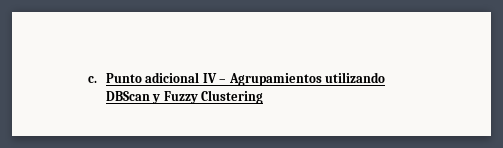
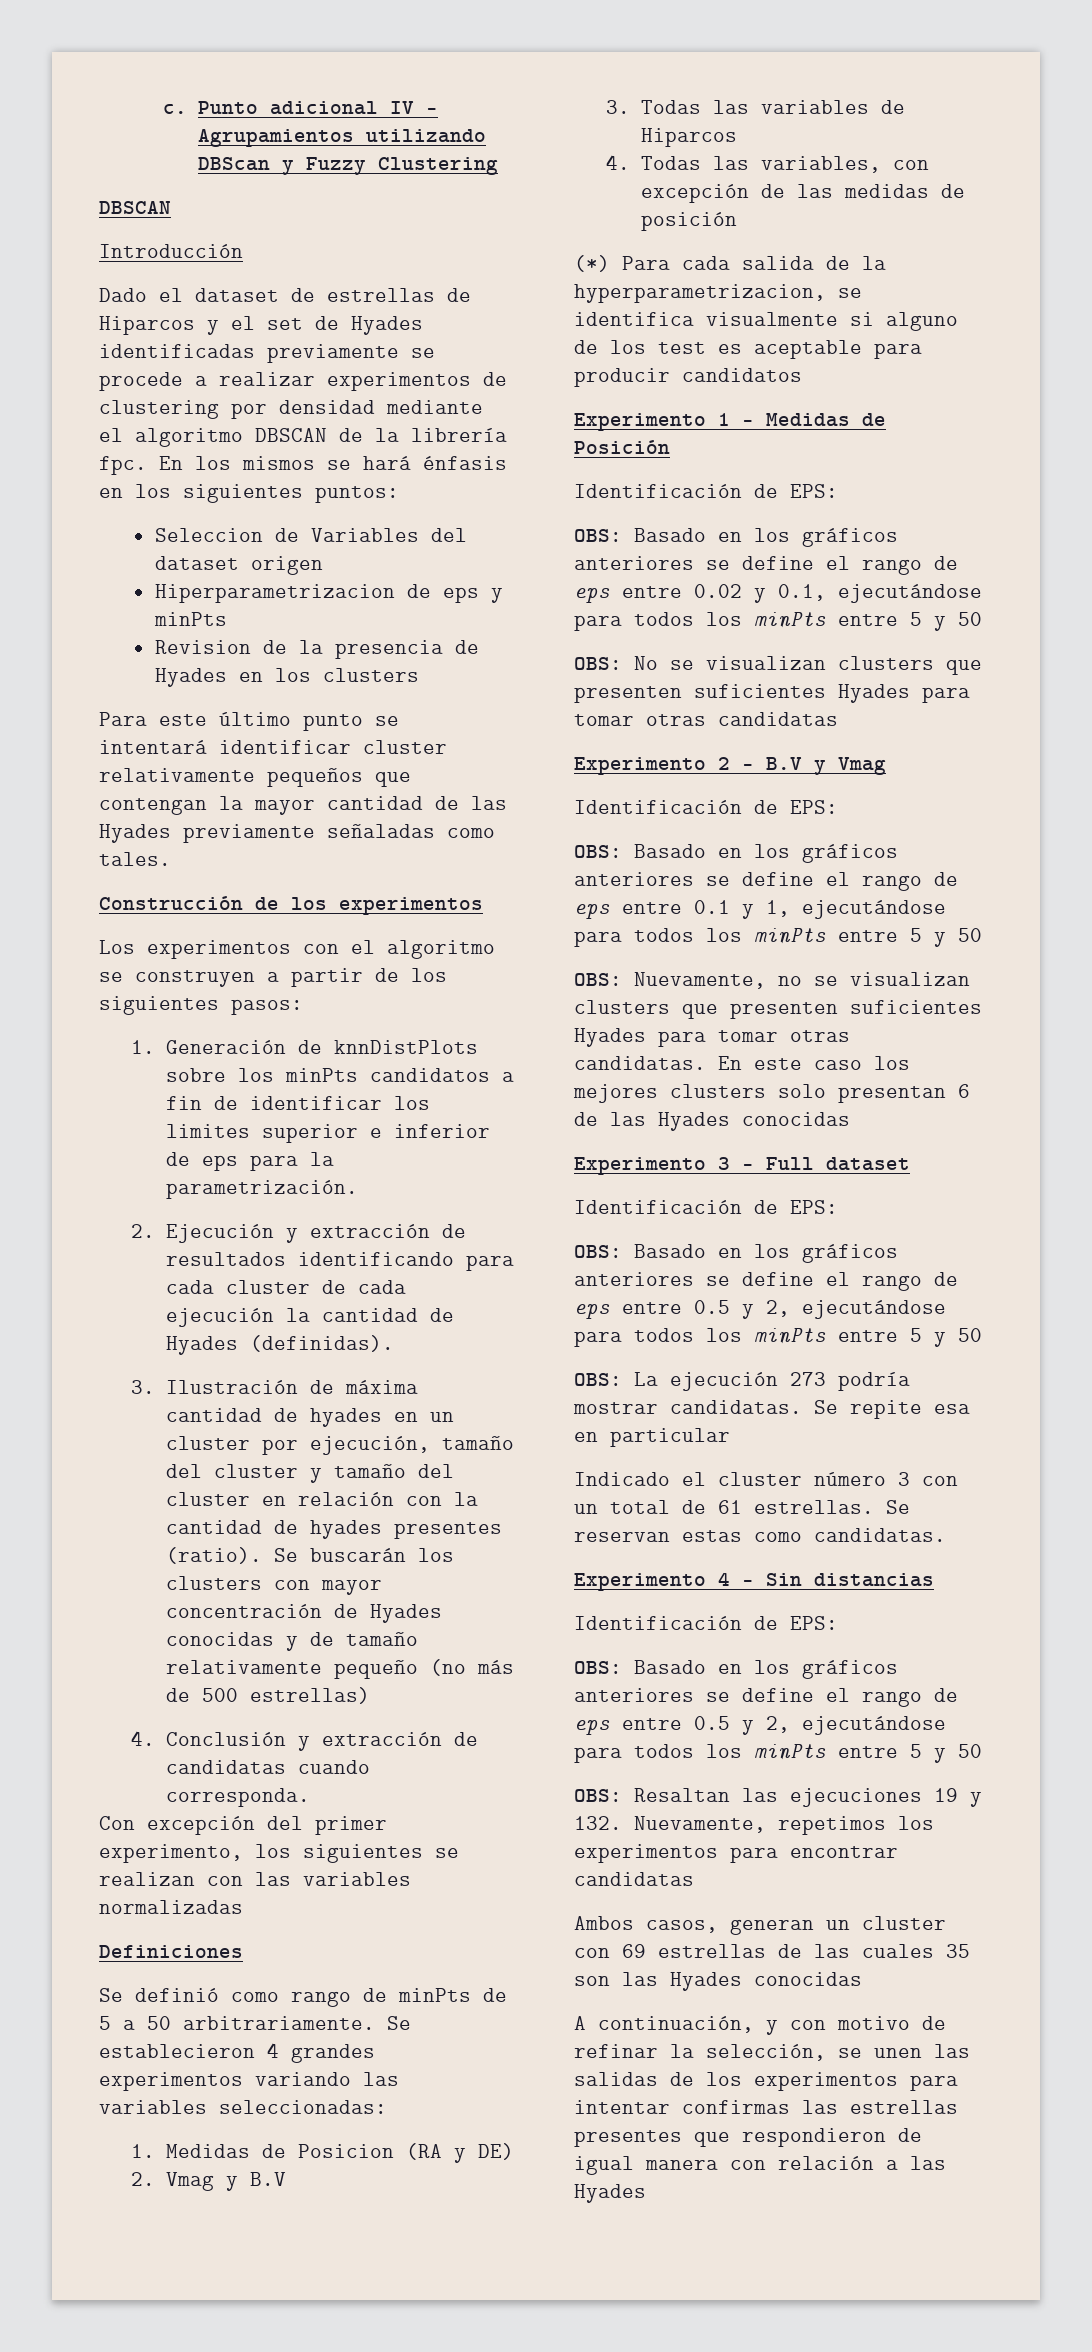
  Punto adicional IV – Agrupamientos utilizando DBScan y Fuzzy Clustering
+ DBSCAN
+ Introducción
+ Dado el dataset de estrellas de Hiparcos y el set de Hyades identificadas previamente se procede a realizar experimentos de clustering por densidad mediante el algoritmo DBSCAN de la librería fpc. En los mismos se hará énfasis en los siguientes puntos:
+ Seleccion de Variables del dataset origen
+ Hiperparametrizacion de eps y minPts
+ Revision de la presencia de Hyades en los clusters
+ Para este último punto se intentará identificar cluster relativamente pequeños que contengan la mayor cantidad de las Hyades previamente señaladas como tales.
+ Construcción de los experimentos
+ Los experimentos con el algoritmo se construyen a partir de los siguientes pasos:
+ 1. Generación de knnDistPlots sobre los minPts candidatos a fin de identificar los limites superior e inferior de eps para la parametrización.
+ 2. Ejecución y extracción de resultados identificando para cada cluster de cada ejecución la cantidad de Hyades (definidas).
+ 3. Ilustración de máxima cantidad de hyades en un cluster por ejecución, tamaño del cluster y tamaño del cluster en relación con la cantidad de hyades presentes (ratio). Se buscarán los clusters con mayor concentración de Hyades conocidas y de tamaño relativamente pequeño (no más de 500 estrellas)
+ 4. Conclusión y extracción de candidatas cuando corresponda.
+ Con excepción del primer experimento, los siguientes se realizan con las variables normalizadas
+ Definiciones
+ Se definió como rango de minPts de 5 a 50 arbitrariamente. Se establecieron 4 grandes experimentos variando las variables seleccionadas:
+ 1. Medidas de Posicion (RA y DE)
+ 2. Vmag y B.V
+ 3. Todas las variables de Hiparcos
+ 4. Todas las variables, con excepción de las medidas de posición
+ (*) Para cada salida de la hyperparametrizacion, se identifica visualmente si alguno de los test es aceptable para producir candidatos
+ Experimento 1 - Medidas de Posición
+ Identificación de EPS:
+ OBS: Basado en los gráficos anteriores se define el rango de eps entre 0.02 y 0.1, ejecutándose para todos los minPts entre 5 y 50
+ OBS: No se visualizan clusters que presenten suficientes Hyades para tomar otras candidatas
+ Experimento 2 - B.V y Vmag
+ Identificación de EPS:
+ OBS: Basado en los gráficos anteriores se define el rango de eps entre 0.1 y 1, ejecutándose para todos los minPts entre 5 y 50
+ OBS: Nuevamente, no se visualizan clusters que presenten suficientes Hyades para tomar otras candidatas. En este caso los mejores clusters solo presentan 6 de las Hyades conocidas
+ Experimento 3 - Full dataset
+ Identificación de EPS:
+ OBS: Basado en los gráficos anteriores se define el rango de eps entre 0.5 y 2, ejecutándose para todos los minPts entre 5 y 50
+ OBS: La ejecución 273 podría mostrar candidatas. Se repite esa en particular
+ Indicado el cluster número 3 con un total de 61 estrellas. Se reservan estas como candidatas.
+ Experimento 4 - Sin distancias
+ Identificación de EPS:
+ OBS: Basado en los gráficos anteriores se define el rango de eps entre 0.5 y 2, ejecutándose para todos los minPts entre 5 y 50
+ OBS: Resaltan las ejecuciones 19 y 132. Nuevamente, repetimos los experimentos para encontrar candidatas
+ Ambos casos, generan un cluster con 69 estrellas de las cuales 35 son las Hyades conocidas
+ A continuación, y con motivo de refinar la selección, se unen las salidas de los experimentos para intentar confirmas las estrellas presentes que respondieron de igual manera con relación a las Hyades

